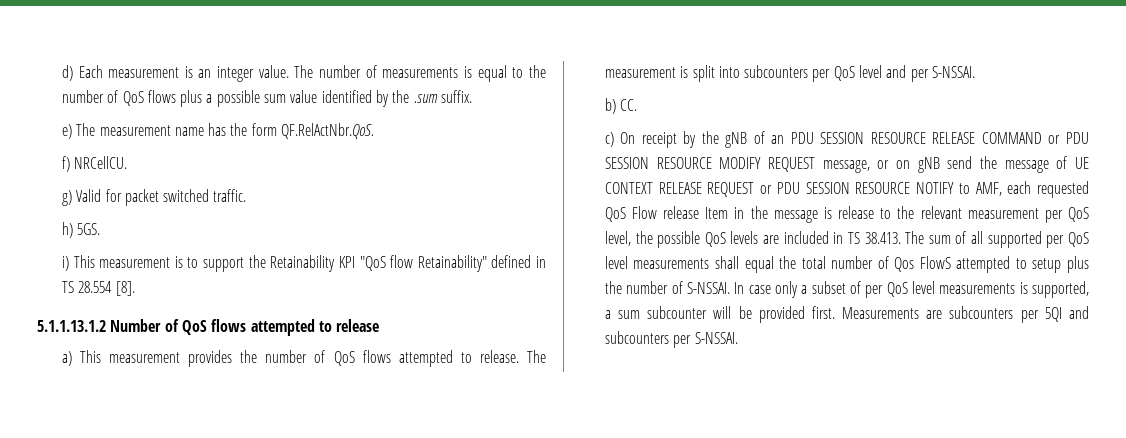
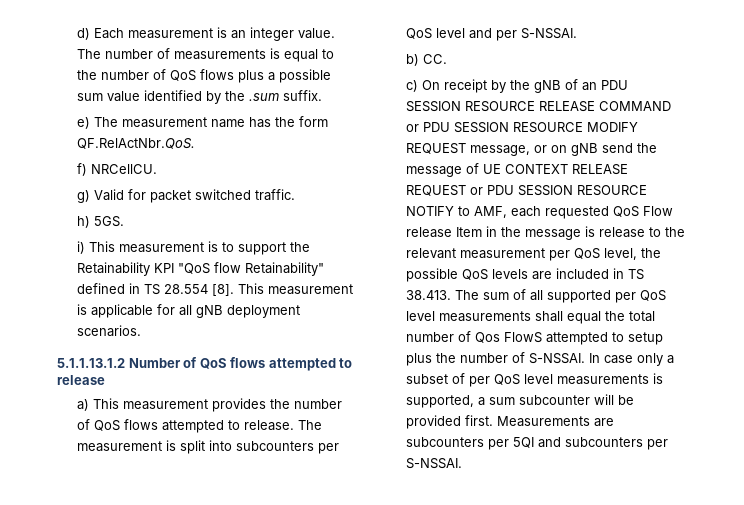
+ This measurement is applicable for all gNB deployment scenarios.

